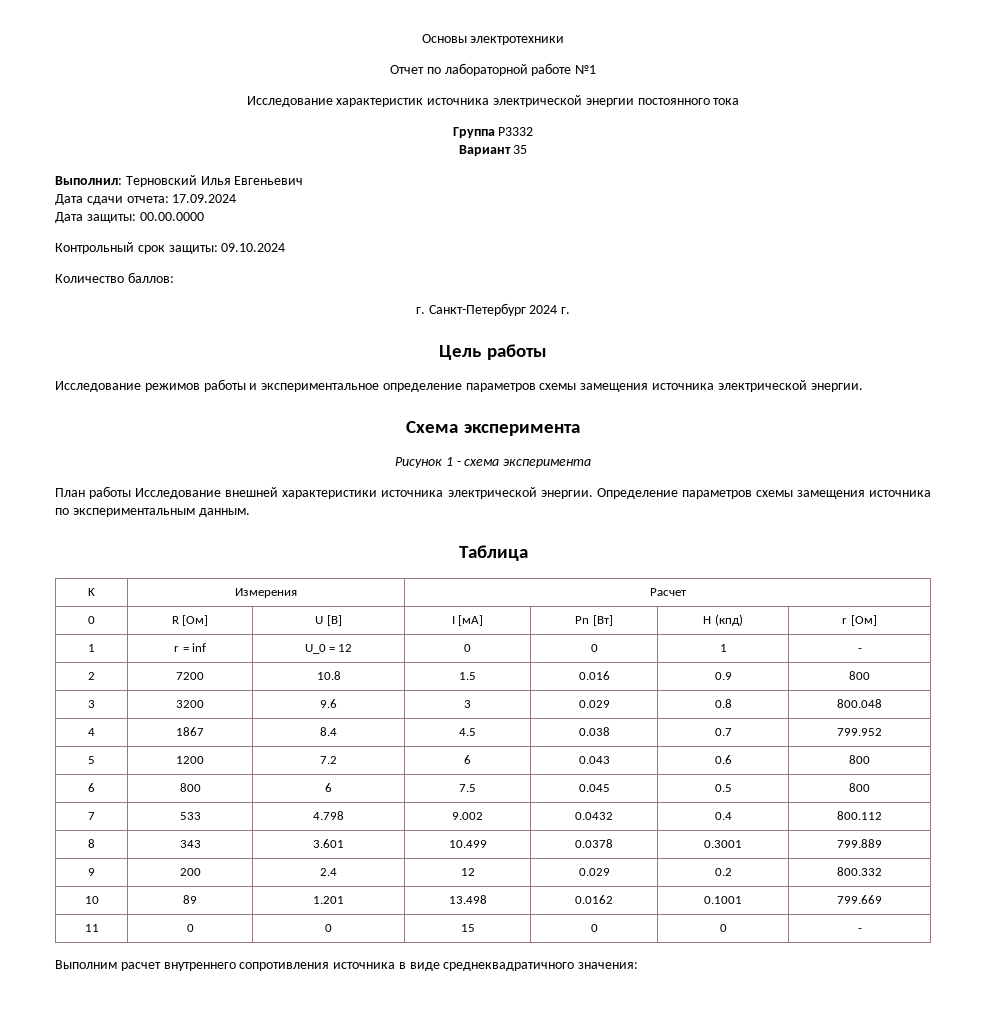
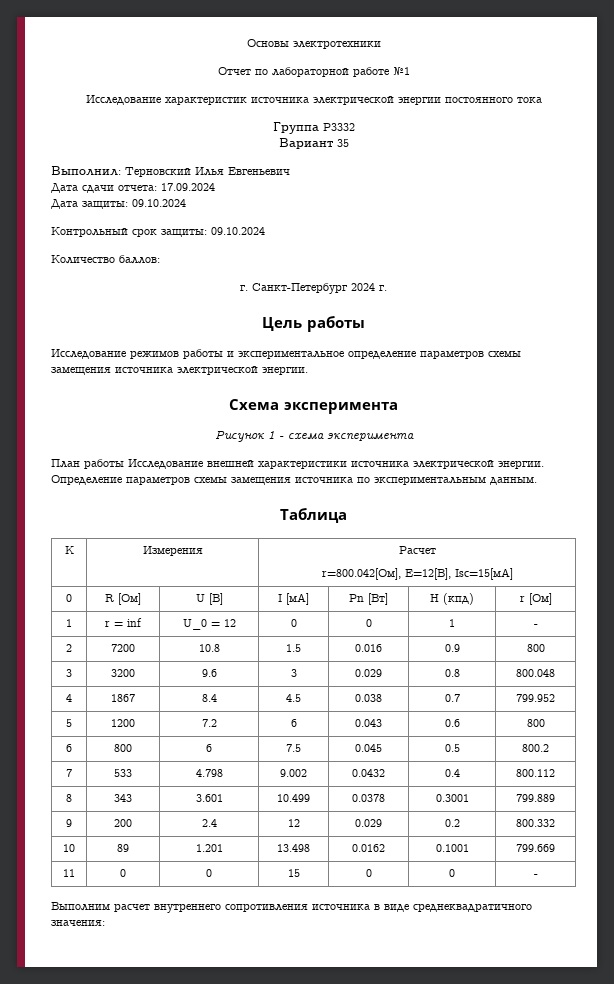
- Дата защиты: 00.00.0000
+ Дата защиты: 09.10.2024
  K | Измерения | Расчет
+ r=800.042[Ом], E=12[B], Isc=15[мА]
- 6 | 800 | 6 | 7.5 | 0.045 | 0.5 | 800
+ 6 | 800 | 6 | 7.5 | 0.045 | 0.5 | 800.2

